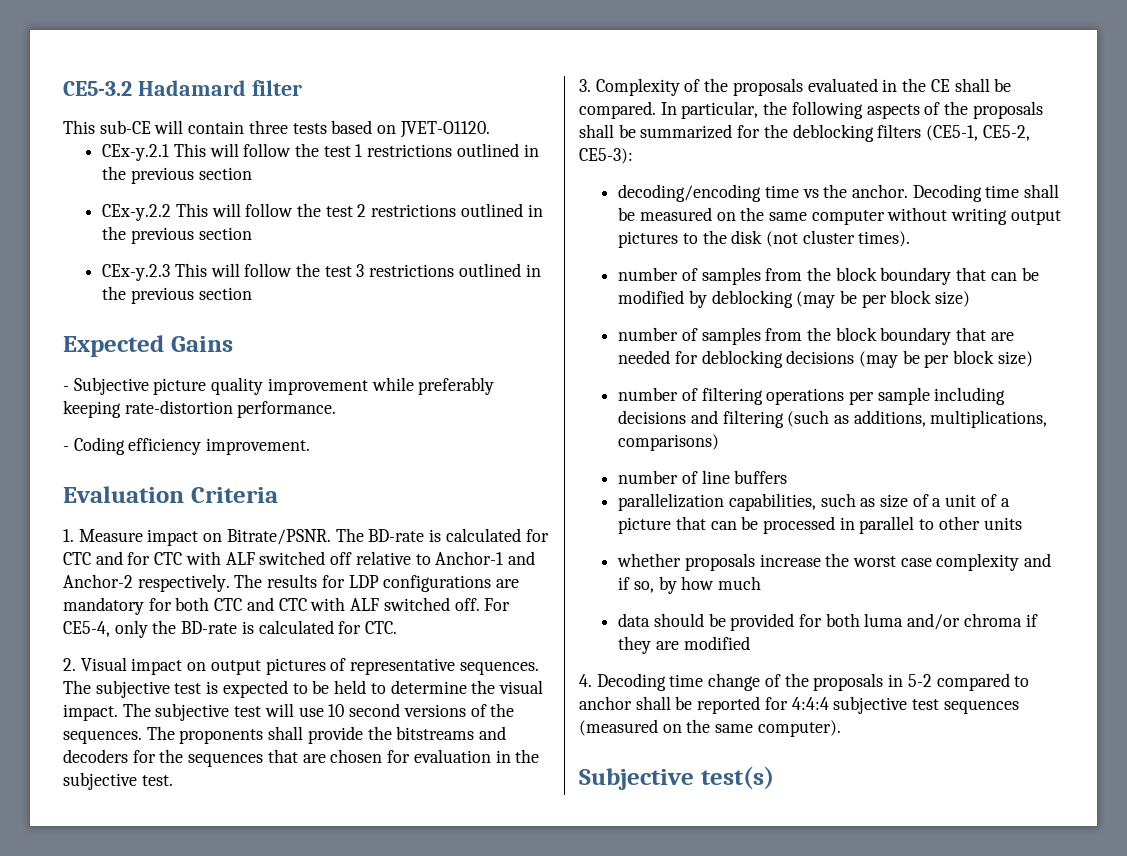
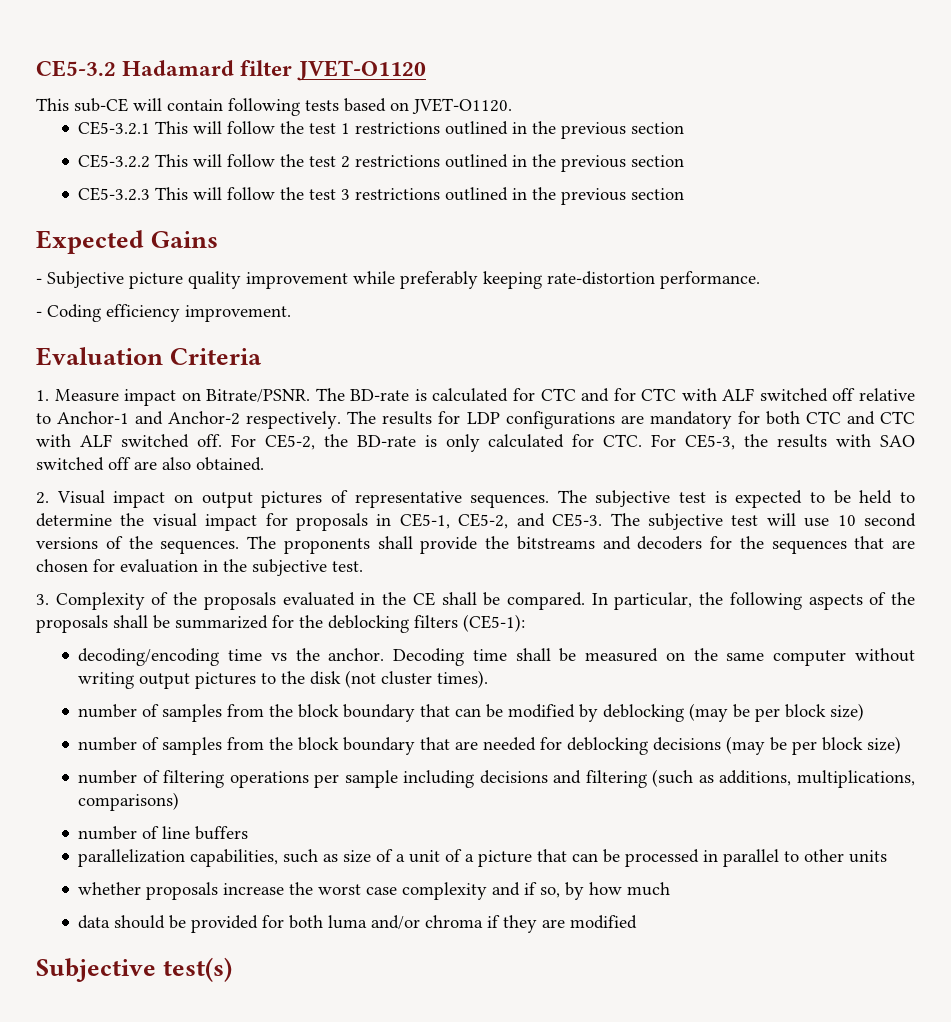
- CE5-3.2 Hadamard filter
+ CE5-3.2 Hadamard filter JVET-O1120
- This sub-CE will contain three tests based on JVET-O1120.
+ This sub-CE will contain following tests based on JVET-O1120.
- CEx-y.2.1 This will follow the test 1 restrictions outlined in the previous section
+ CE5-3.2.1 This will follow the test 1 restrictions outlined in the previous section
- CEx-y.2.2 This will follow the test 2 restrictions outlined in the previous section
+ CE5-3.2.2 This will follow the test 2 restrictions outlined in the previous section
- CEx-y.2.3 This will follow the test 3 restrictions outlined in the previous section
+ CE5-3.2.3 This will follow the test 3 restrictions outlined in the previous section
- For CE5-4, only the BD-rate is calculated for CTC.
+ For CE5-2, the BD-rate is only calculated for CTC. For CE5-3, the results with SAO switched off are also obtained.
- The subjective test is expected to be held to determine the visual impact.
+ The subjective test is expected to be held to determine the visual impact for proposals in CE5-1, CE5-2, and CE5-3.
- In particular, the following aspects of the proposals shall be summarized for the deblocking filters (CE5-1, CE5-2, CE5-3):
+ In particular, the following aspects of the proposals shall be summarized for the deblocking filters (CE5-1):
- 4. Decoding time change of the proposals in 5-2 compared to anchor shall be reported for 4:4:4 subjective test sequences (measured on the same computer).

